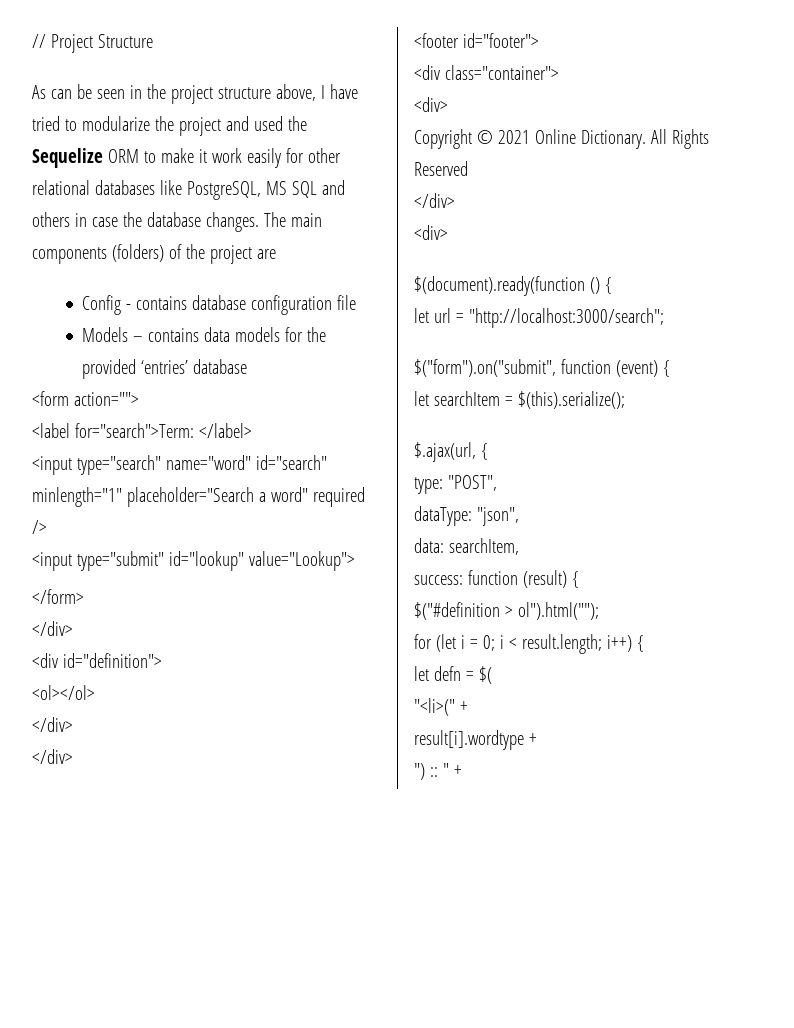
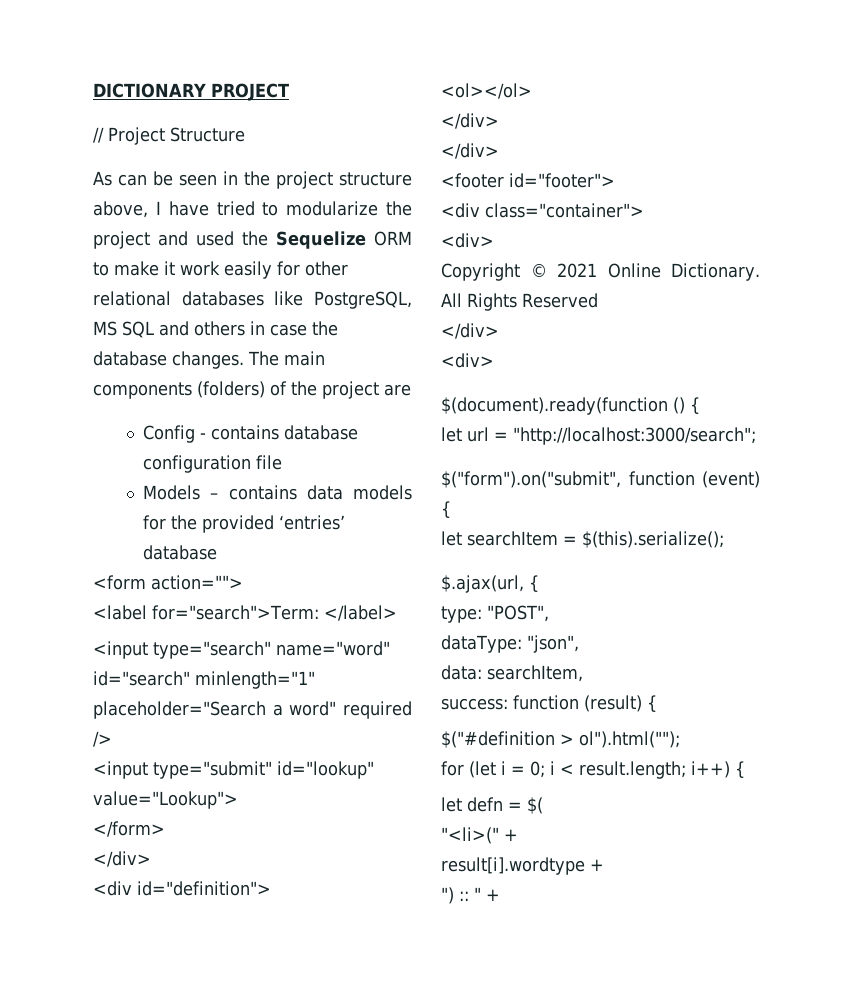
+ DICTIONARY PROJECT

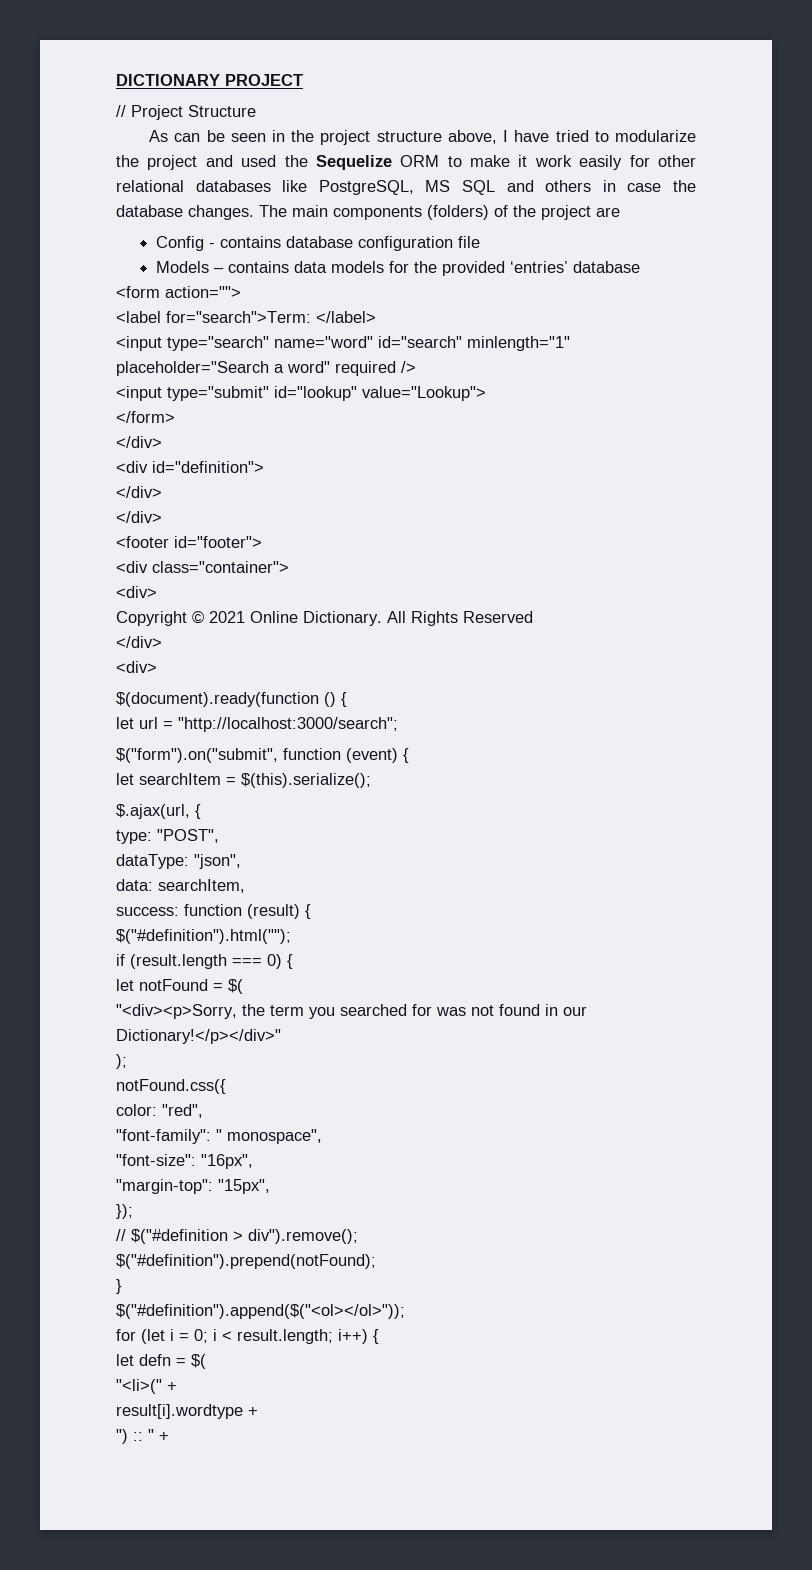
- <ol></ol>
- $("#definition > ol").html("");
+ $("#definition").html("");
+ if (result.length === 0) {
+ let notFound = $(
+ "<div><p>Sorry, the term you searched for was not found in our Dictionary!</p></div>"
+ );
+ notFound.css({
+ color: "red",
+ "font-family": " monospace",
+ "font-size": "16px",
+ "margin-top": "15px",
+ });
+ // $("#definition > div").remove();
+ $("#definition").prepend(notFound);
+ }
+ $("#definition").append($("<ol></ol>"));

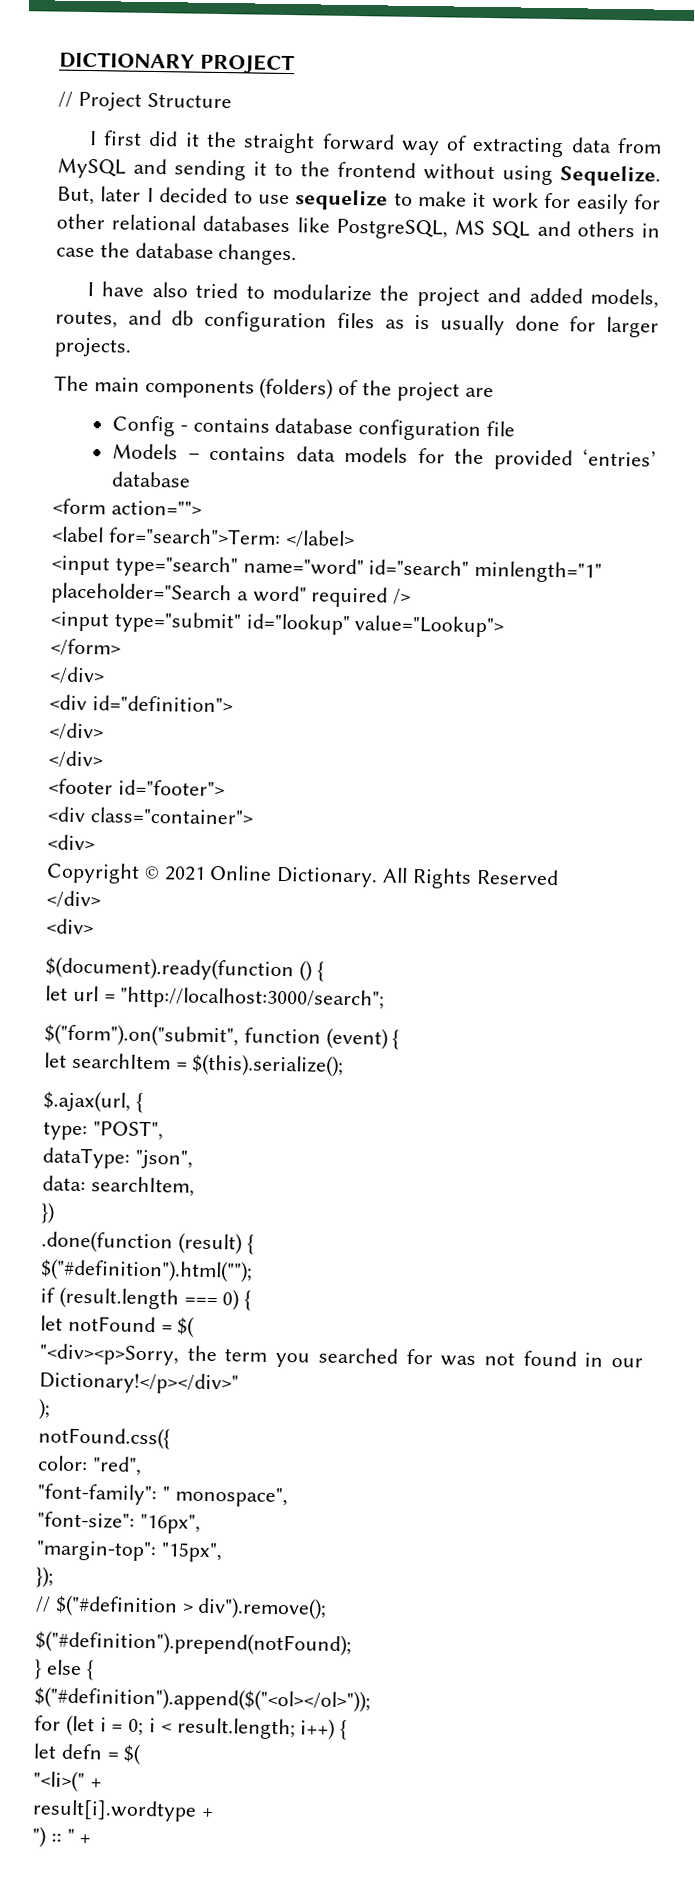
- As can be seen in the project structure above, I have tried to modularize the project and used the Sequelize ORM to make it work easily for other relational databases like PostgreSQL, MS SQL and others in case the database changes. The main components (folders) of the project are
+ I first did it the straight forward way of extracting data from MySQL and sending it to the frontend without using Sequelize. But, later I decided to use sequelize to make it work for easily for other relational databases like PostgreSQL, MS SQL and others in case the database changes.
+ I have also tried to modularize the project and added models, routes, and db configuration files as is usually done for larger projects.
+ The main components (folders) of the project are
- success: function (result) {
+ })
+ .done(function (result) {
- }
+ } else {

